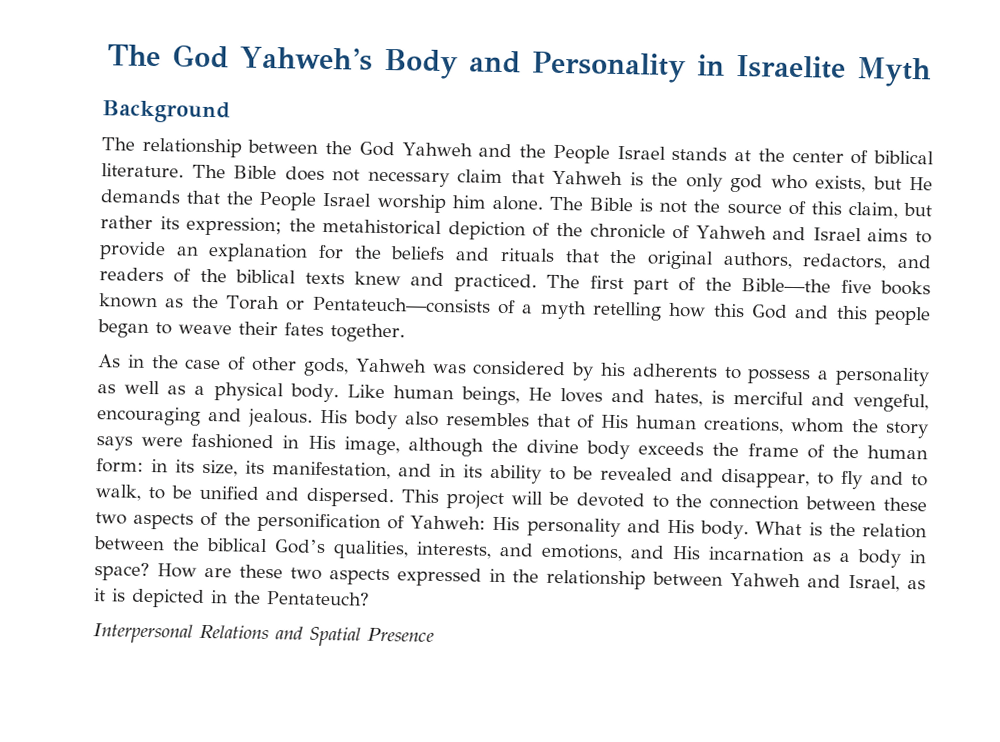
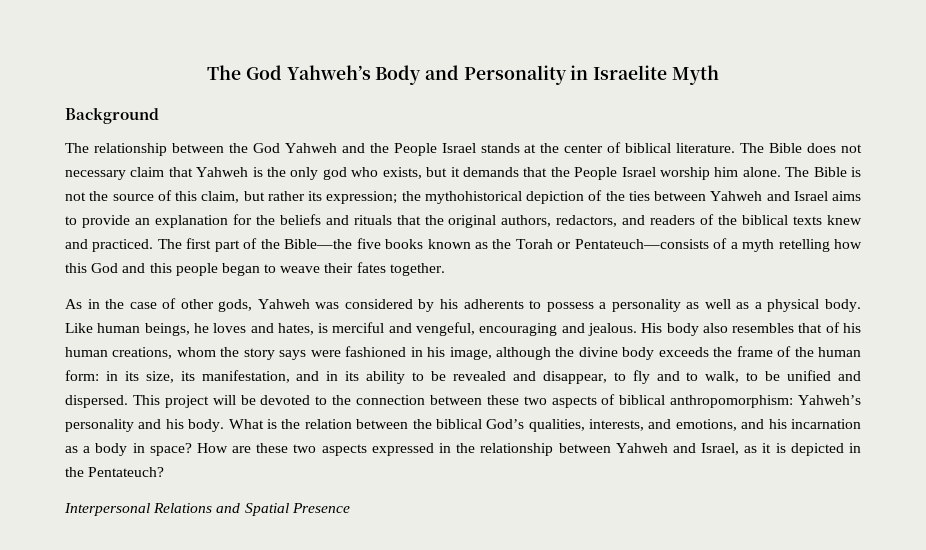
- The Bible does not necessary claim that Yahweh is the only god who exists, but He demands that the People Israel worship him alone.
+ The Bible does not necessary claim that Yahweh is the only god who exists, but it demands that the People Israel worship him alone.
- The Bible is not the source of this claim, but rather its expression; the metahistorical depiction of the chronicle of Yahweh and Israel aims to provide an explanation for the beliefs and rituals that the original authors, redactors, and readers of the biblical texts knew and practiced.
+ The Bible is not the source of this claim, but rather its expression; the mythohistorical depiction of the ties between Yahweh and Israel aims to provide an explanation for the beliefs and rituals that the original authors, redactors, and readers of the biblical texts knew and practiced.
- Like human beings, He loves and hates, is merciful and vengeful, encouraging and jealous.
+ Like human beings, he loves and hates, is merciful and vengeful, encouraging and jealous.
- His body also resembles that of His human creations, whom the story says were fashioned in His image, although the divine body exceeds the frame of the human form: in its size, its manifestation, and in its ability to be revealed and disappear, to fly and to walk, to be unified and dispersed.
+ His body also resembles that of his human creations, whom the story says were fashioned in his image, although the divine body exceeds the frame of the human form: in its size, its manifestation, and in its ability to be revealed and disappear, to fly and to walk, to be unified and dispersed.
- This project will be devoted to the connection between these two aspects of the personification of Yahweh: His personality and His body.
+ This project will be devoted to the connection between these two aspects of biblical anthropomorphism: Yahweh’s personality and his body.
- What is the relation between the biblical God’s qualities, interests, and emotions, and His incarnation as a body in space?
+ What is the relation between the biblical God’s qualities, interests, and emotions, and his incarnation as a body in space?

